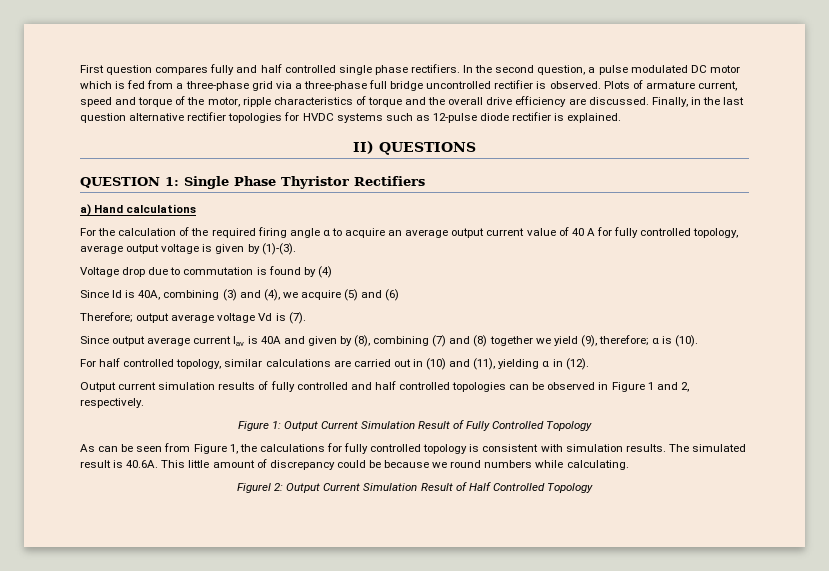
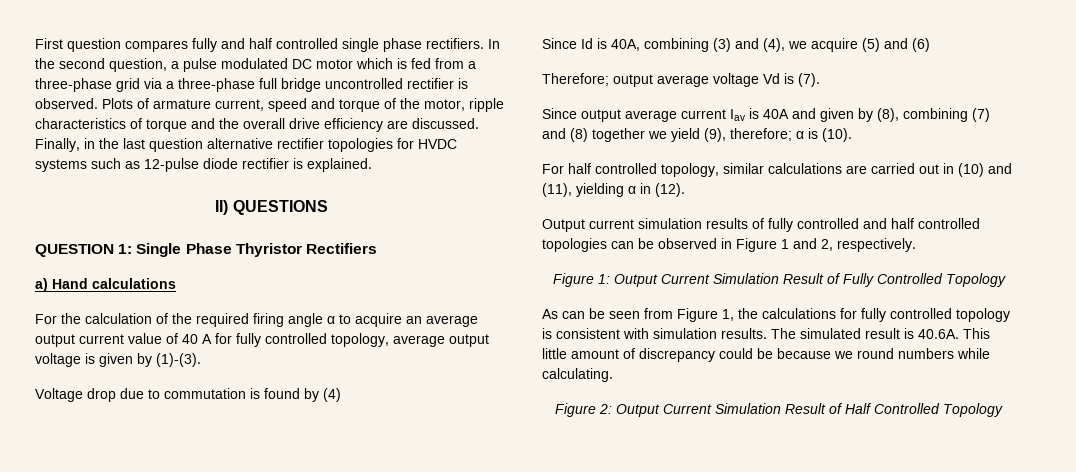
- Figurel 2: Output Current Simulation Result of Half Controlled Topology
+ Figure 2: Output Current Simulation Result of Half Controlled Topology

